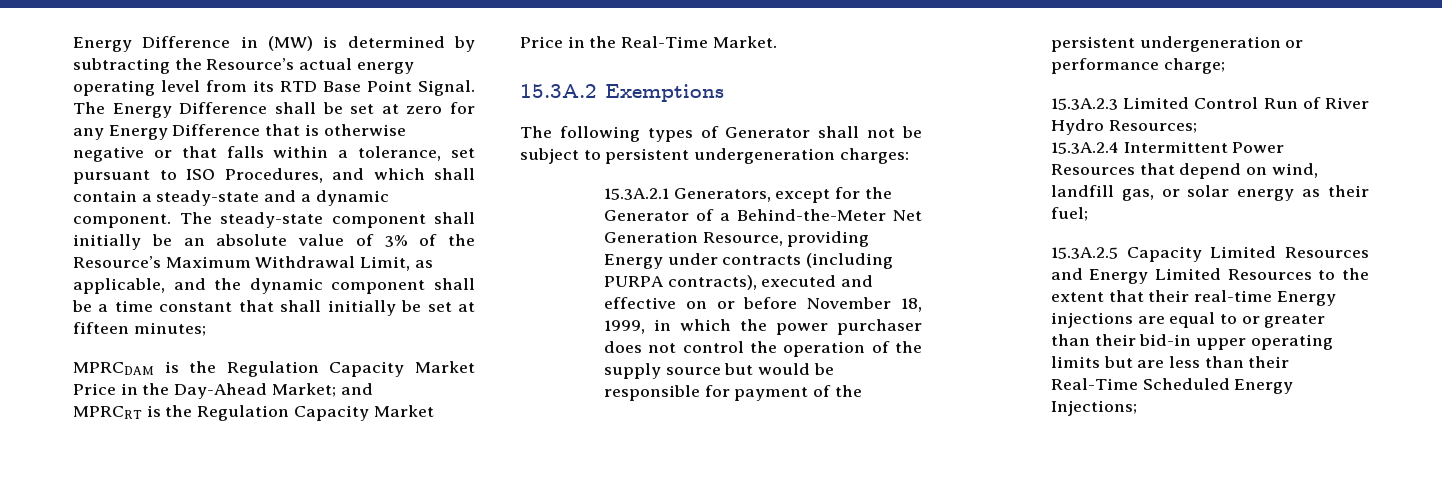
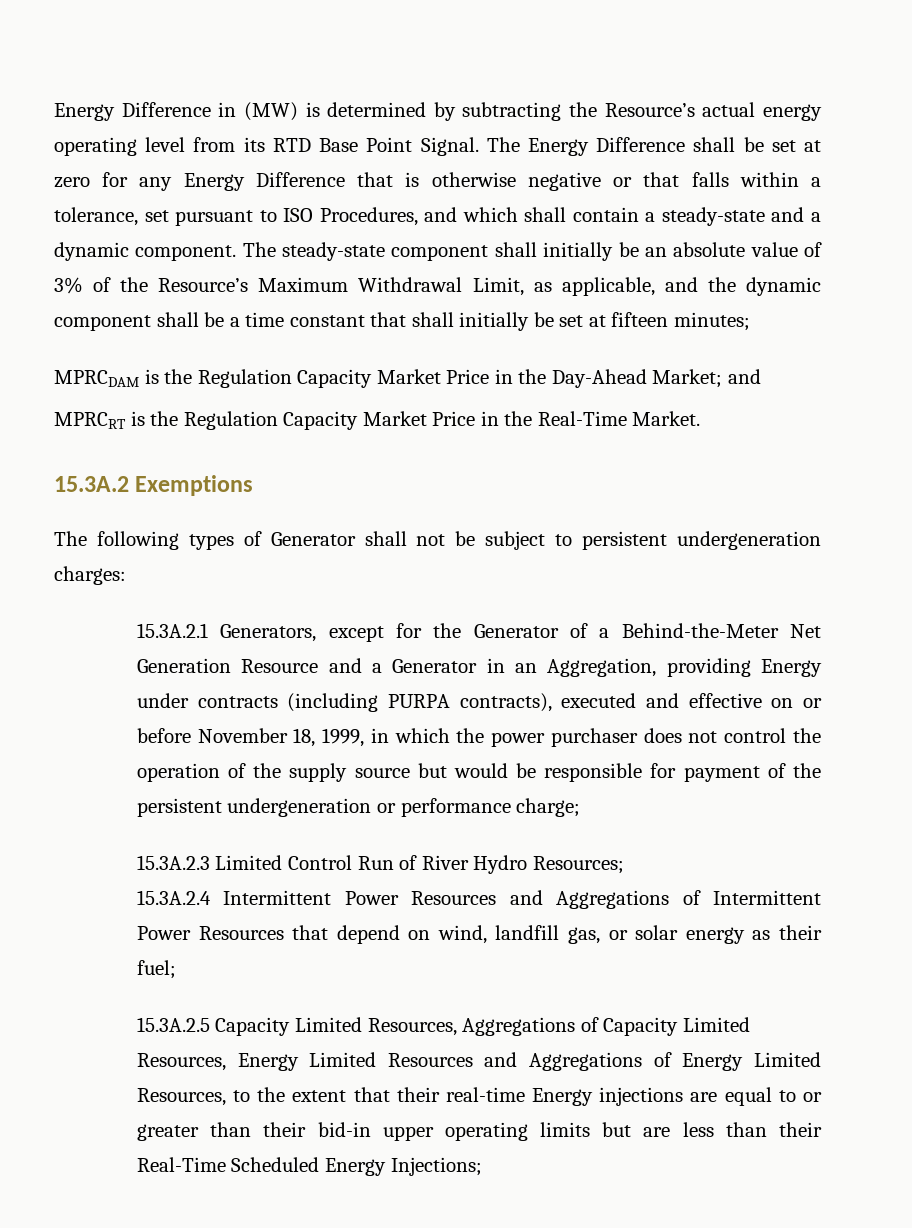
- 15.3A.2.1 Generators, except for the Generator of a Behind-the-Meter Net Generation Resource, providing Energy under contracts (including PURPA contracts), executed and effective on or before November 18, 1999, in which the power purchaser does not control the operation of the supply source but would be responsible for payment of the persistent undergeneration or performance charge;
+ 15.3A.2.1 Generators, except for the Generator of a Behind-the-Meter Net Generation Resource and a Generator in an Aggregation, providing Energy under contracts (including PURPA contracts), executed and effective on or before November 18, 1999, in which the power purchaser does not control the operation of the supply source but would be responsible for payment of the persistent undergeneration or performance charge;
- 15.3A.2.4 Intermittent Power Resources that depend on wind, landfill gas, or solar energy as their fuel;
+ 15.3A.2.4 Intermittent Power Resources and Aggregations of Intermittent Power Resources that depend on wind, landfill gas, or solar energy as their fuel;
- 15.3A.2.5 Capacity Limited Resources and Energy Limited Resources to the extent that their real-time Energy injections are equal to or greater than their bid-in upper operating limits but are less than their Real-Time Scheduled Energy Injections;
+ 15.3A.2.5 Capacity Limited Resources, Aggregations of Capacity Limited Resources, Energy Limited Resources and Aggregations of Energy Limited Resources, to the extent that their real-time Energy injections are equal to or greater than their bid-in upper operating limits but are less than their Real-Time Scheduled Energy Injections;

